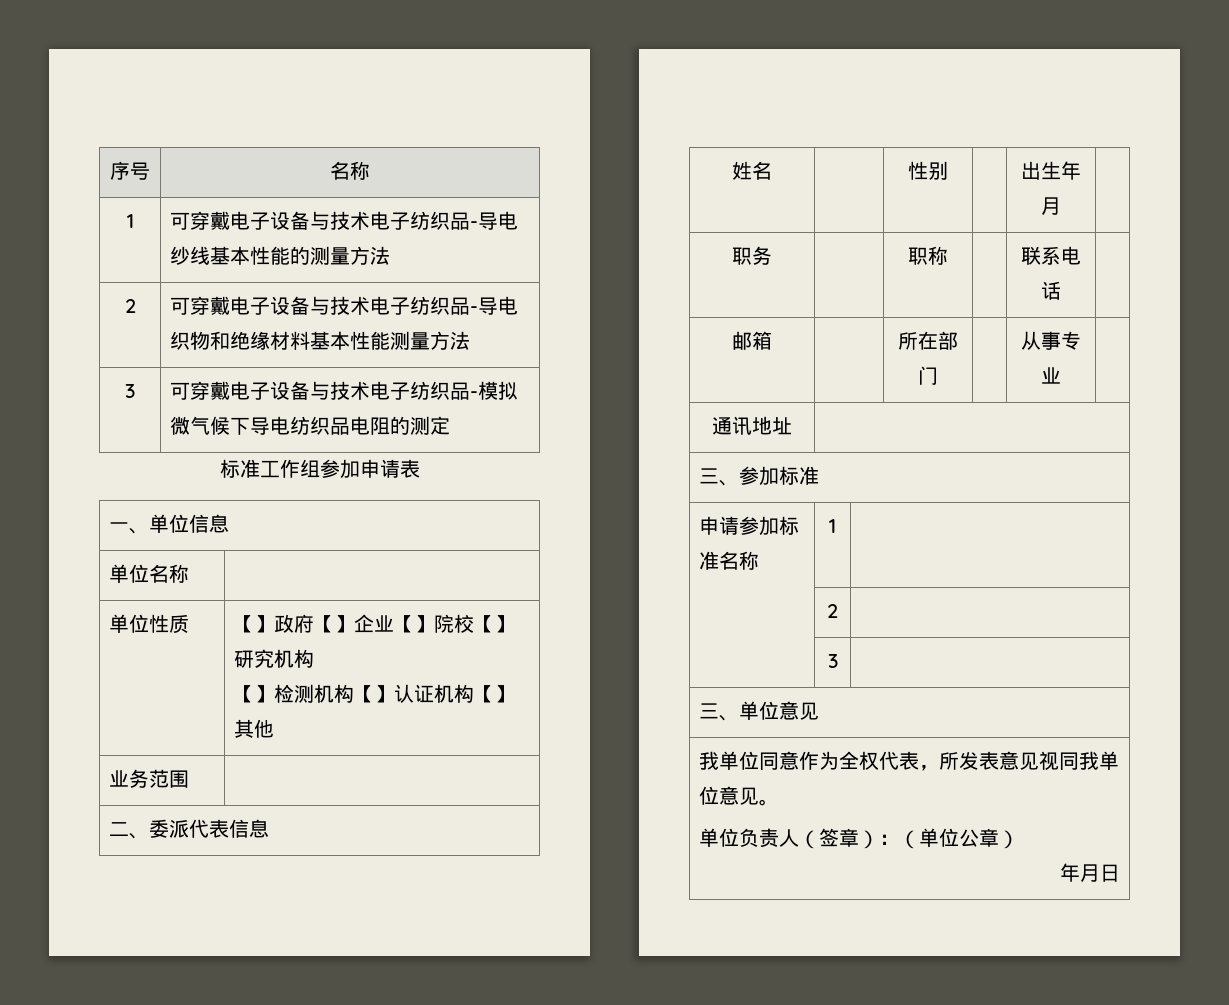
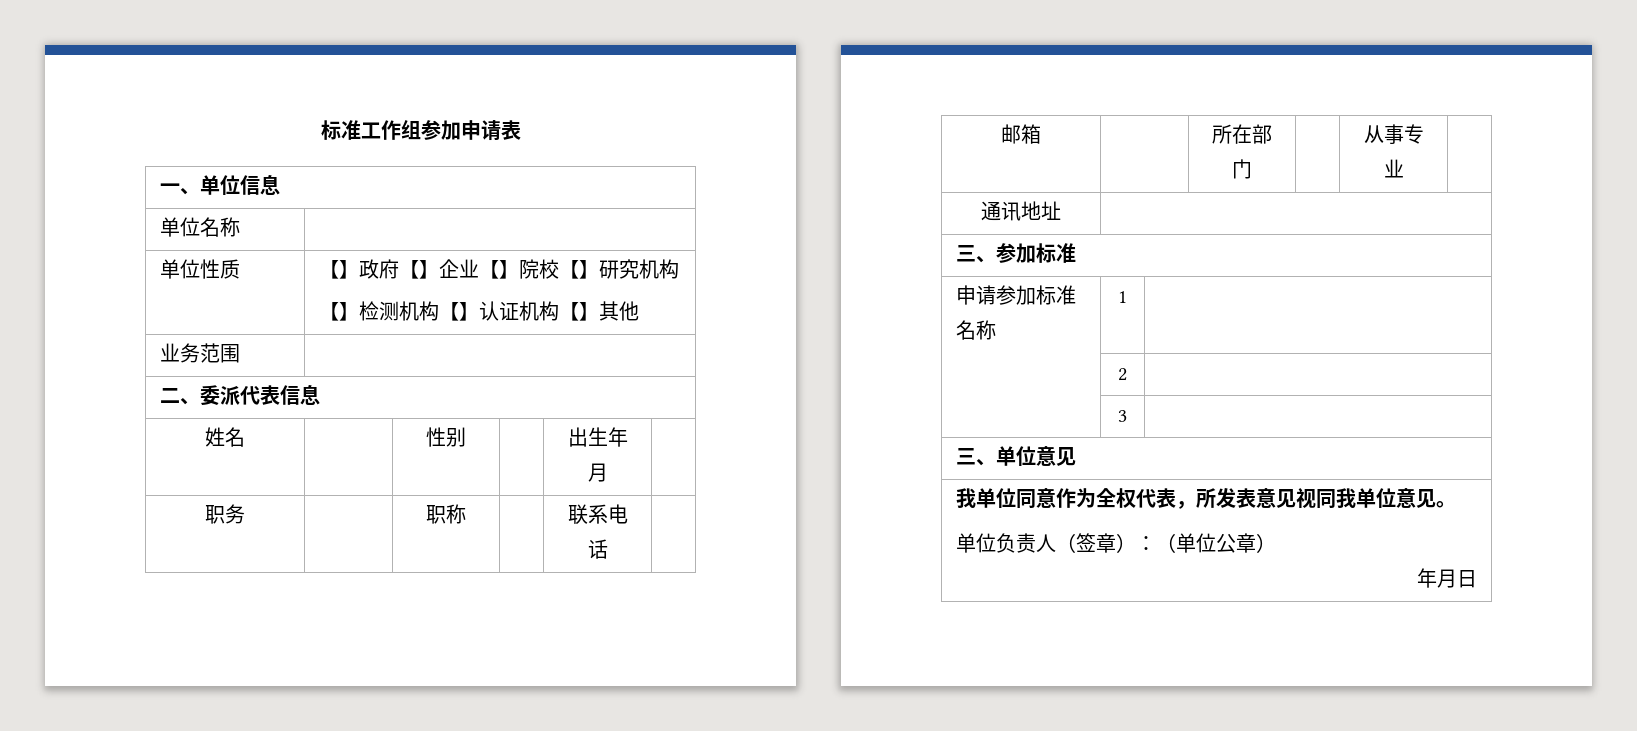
- 序号 | 名称
- 1 | 可穿戴电子设备与技术电子纺织品-导电纱线基本性能的测量方法
- 2 | 可穿戴电子设备与技术电子纺织品-导电织物和绝缘材料基本性能测量方法
- 3 | 可穿戴电子设备与技术电子纺织品-模拟微气候下导电纺织品电阻的测定

